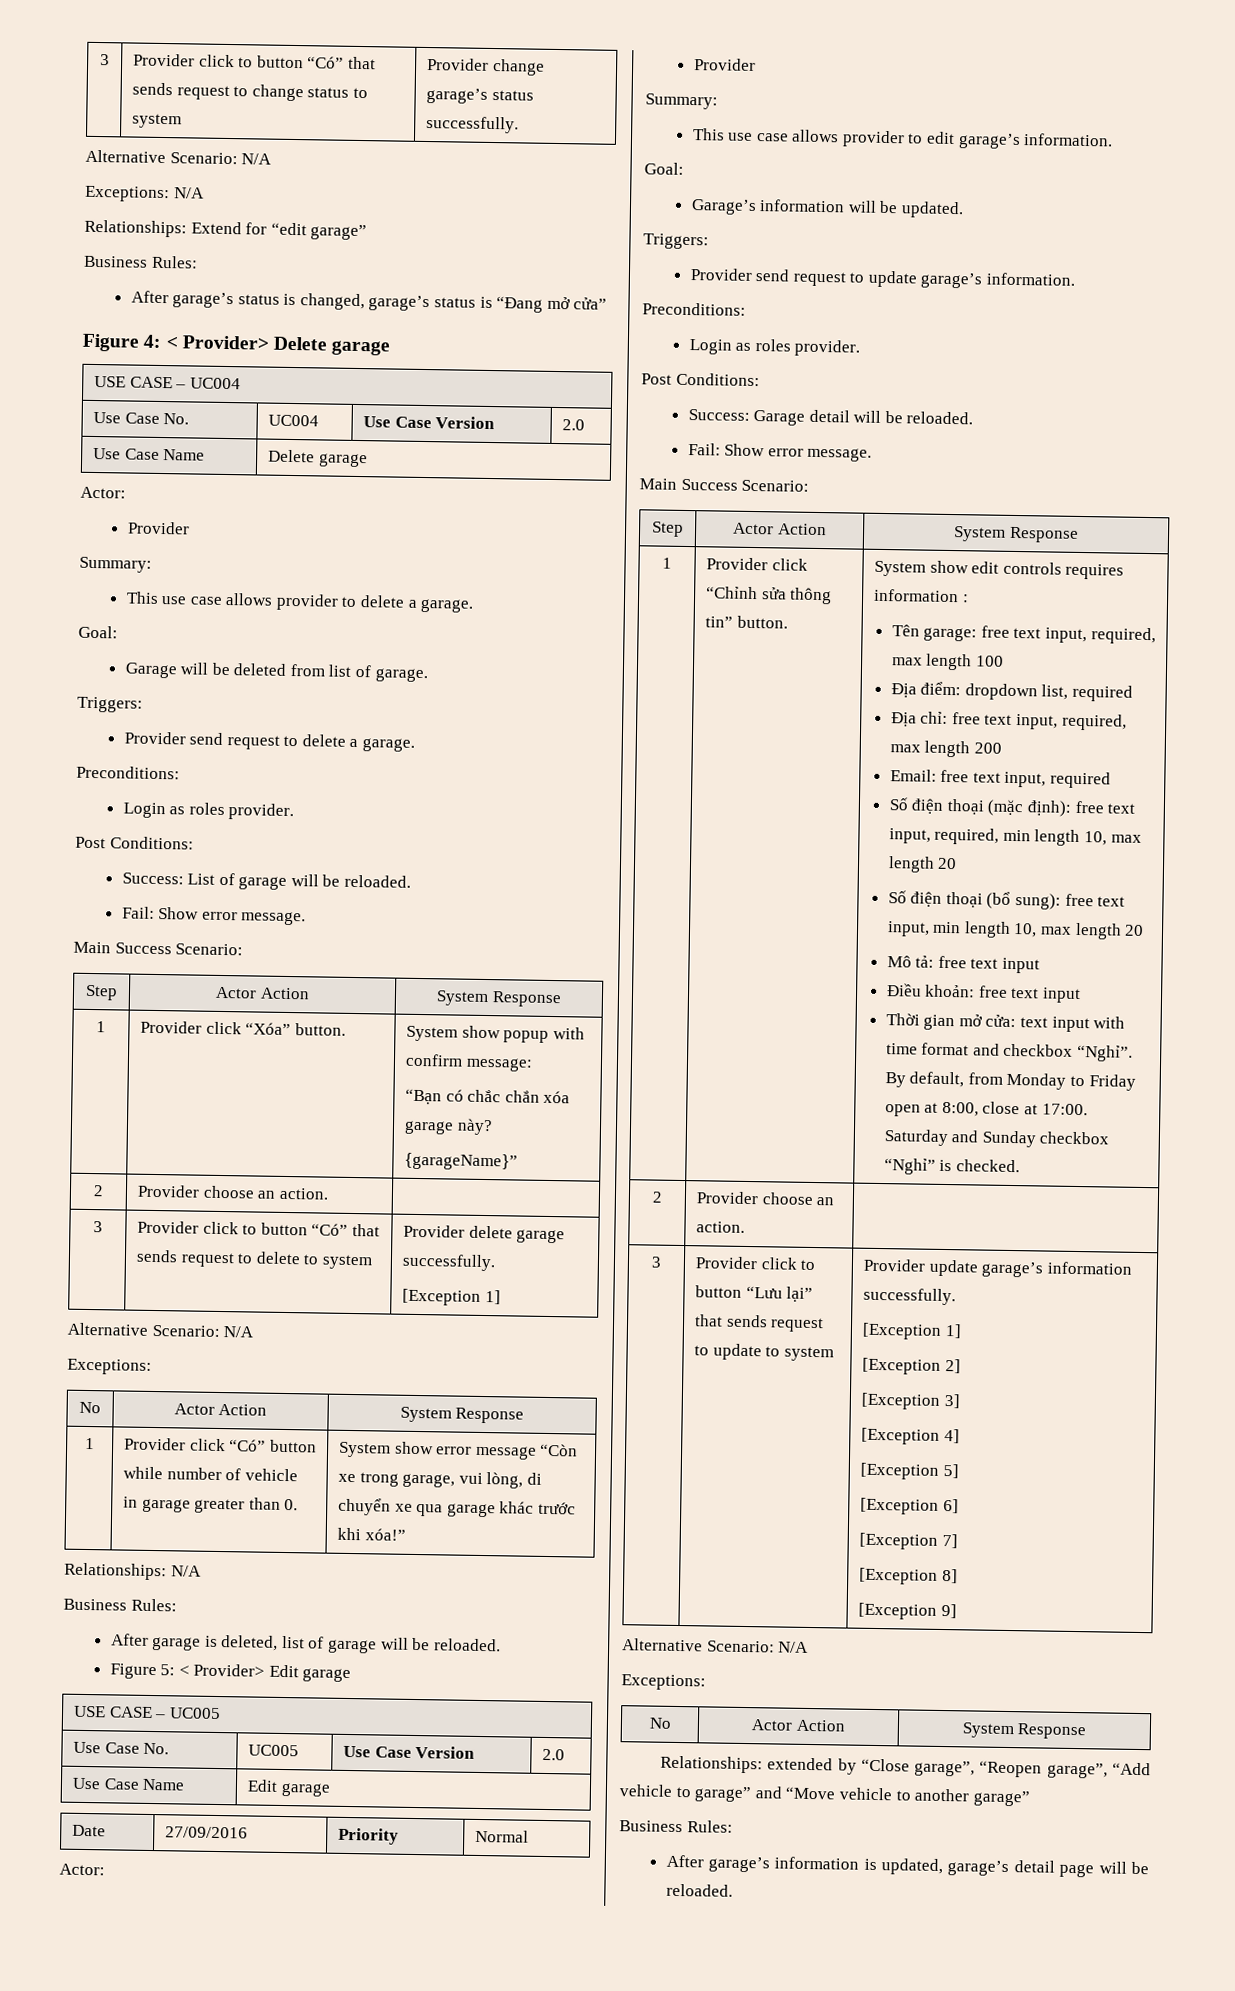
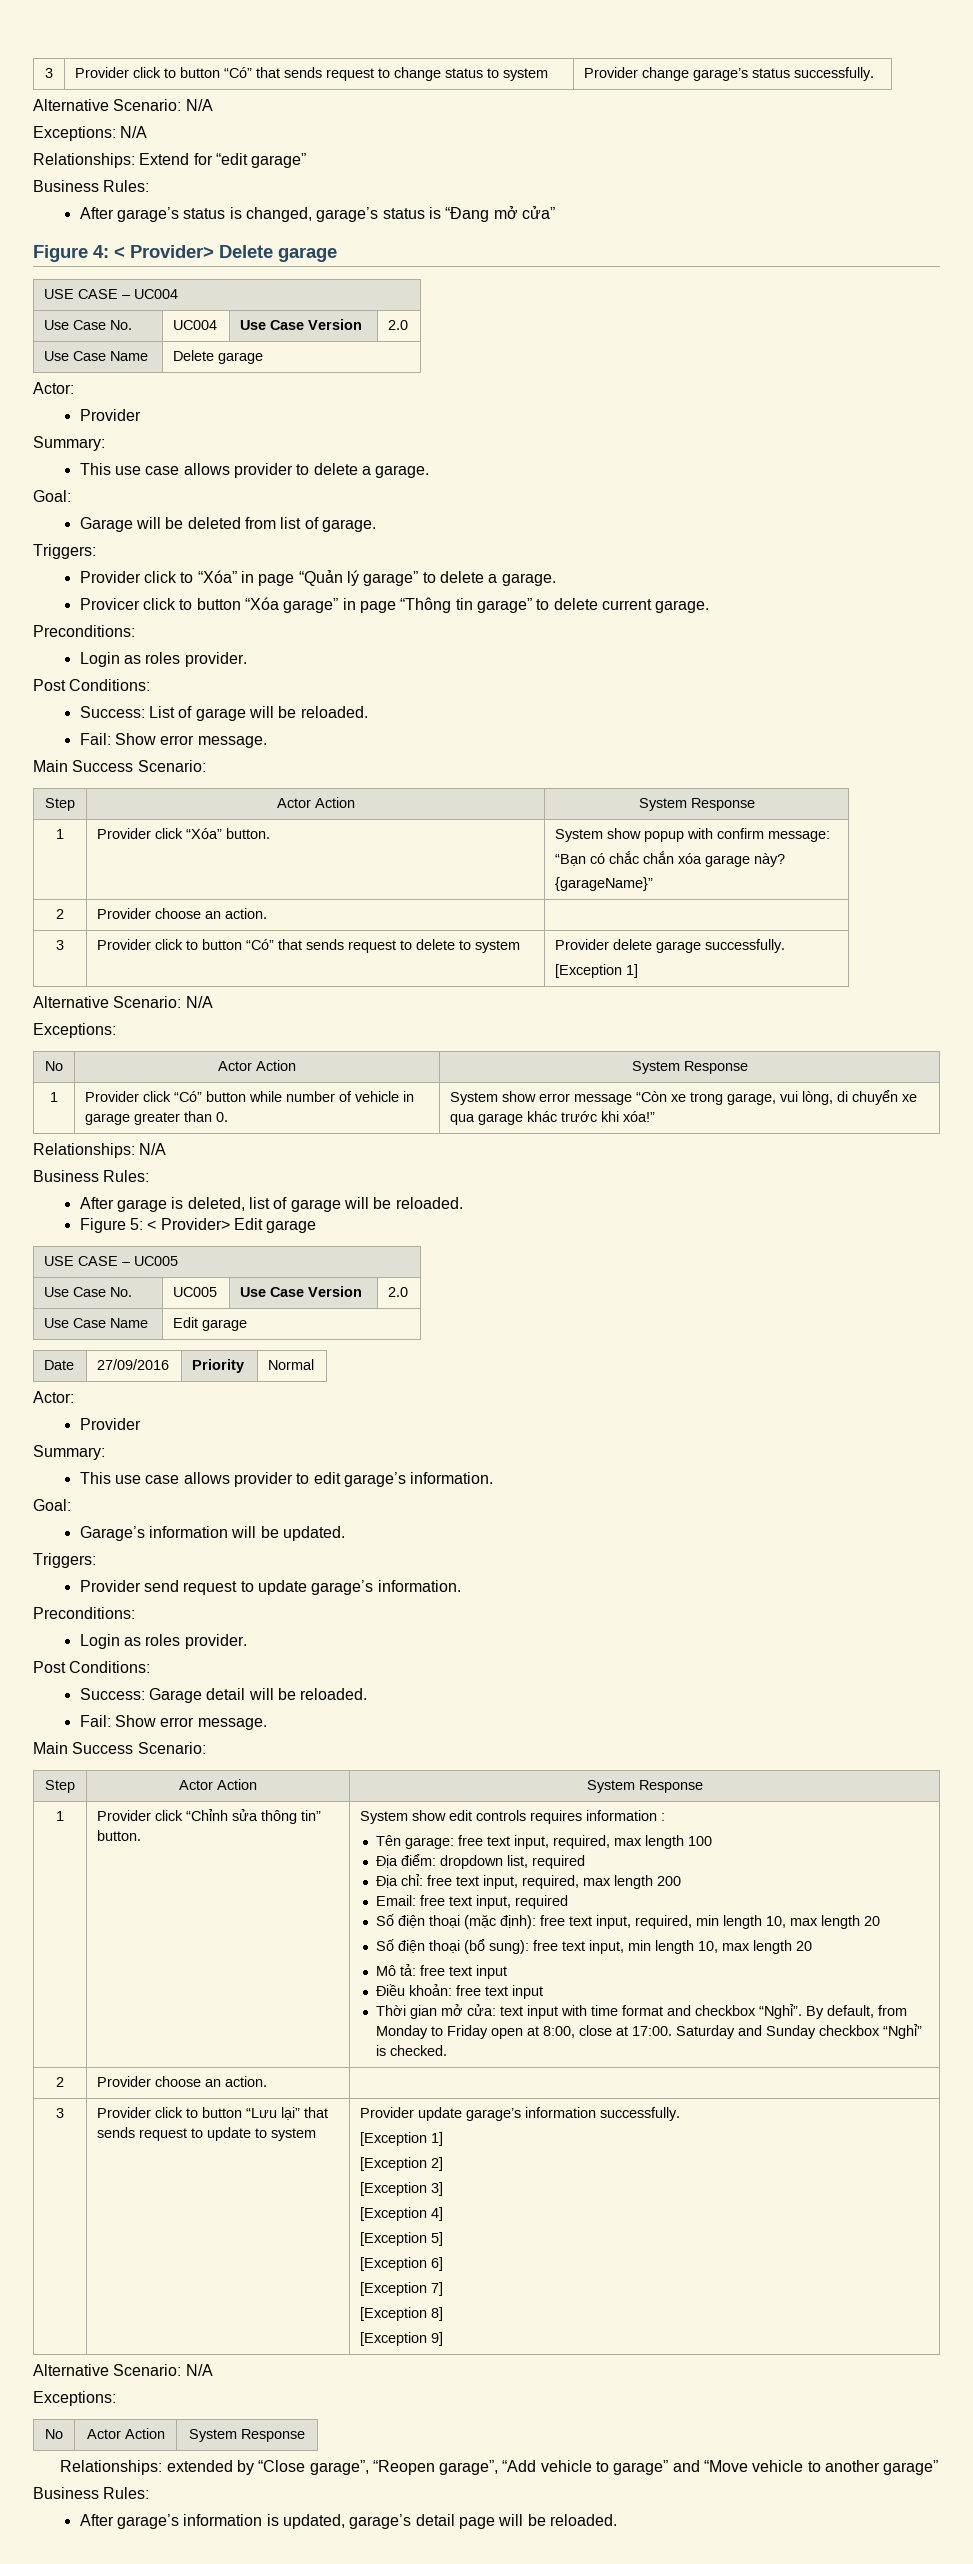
- Provider send request to delete a garage.
+ Provider click to “Xóa” in page “Quản lý garage” to delete a garage.
+ Provicer click to button “Xóa garage” in page “Thông tin garage” to delete current garage.

